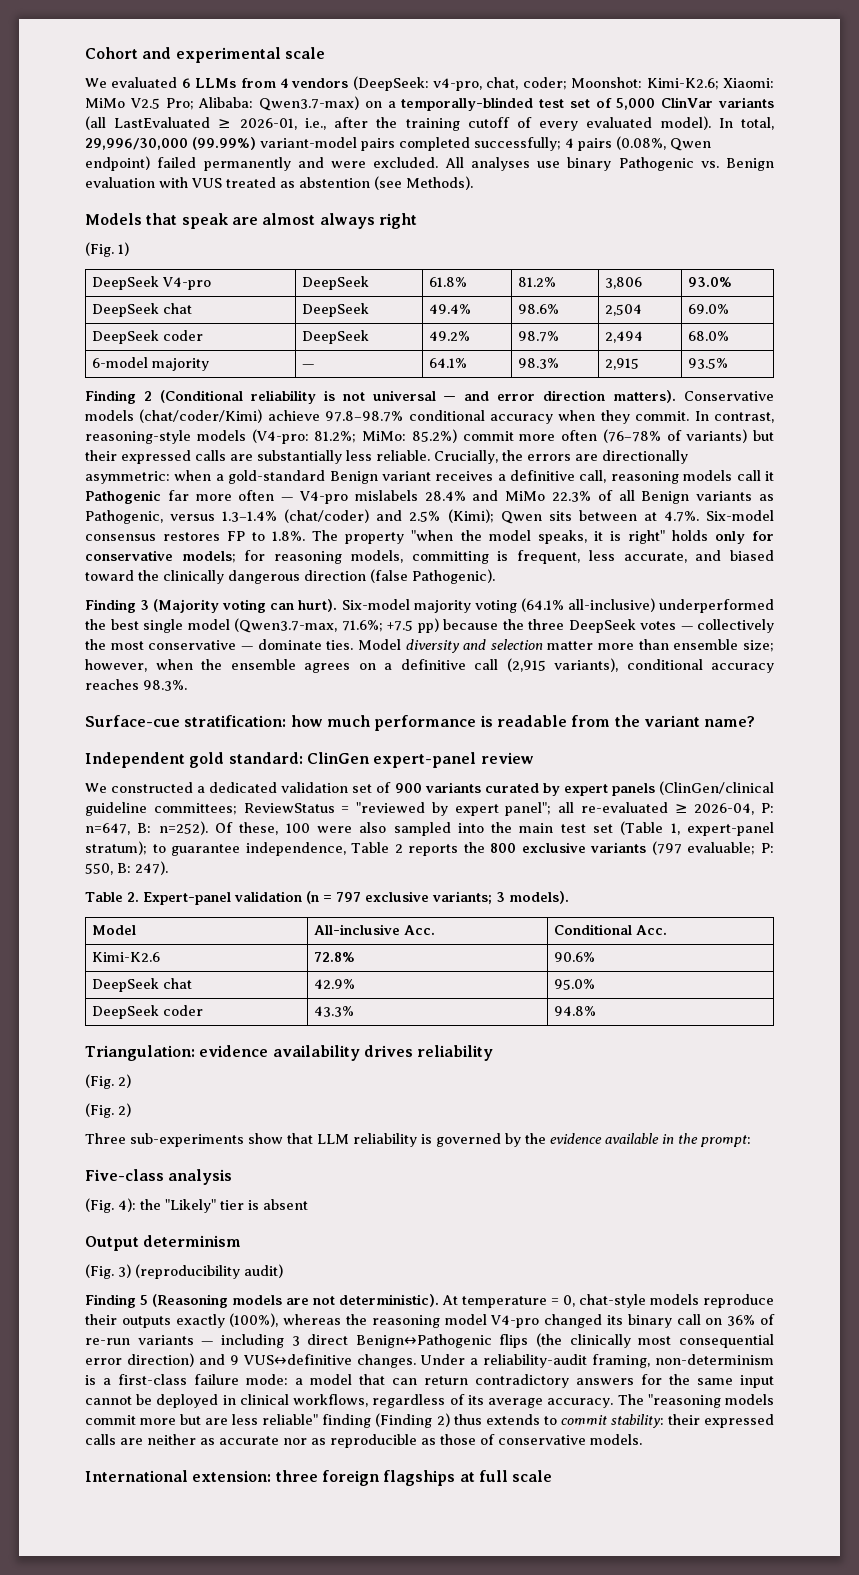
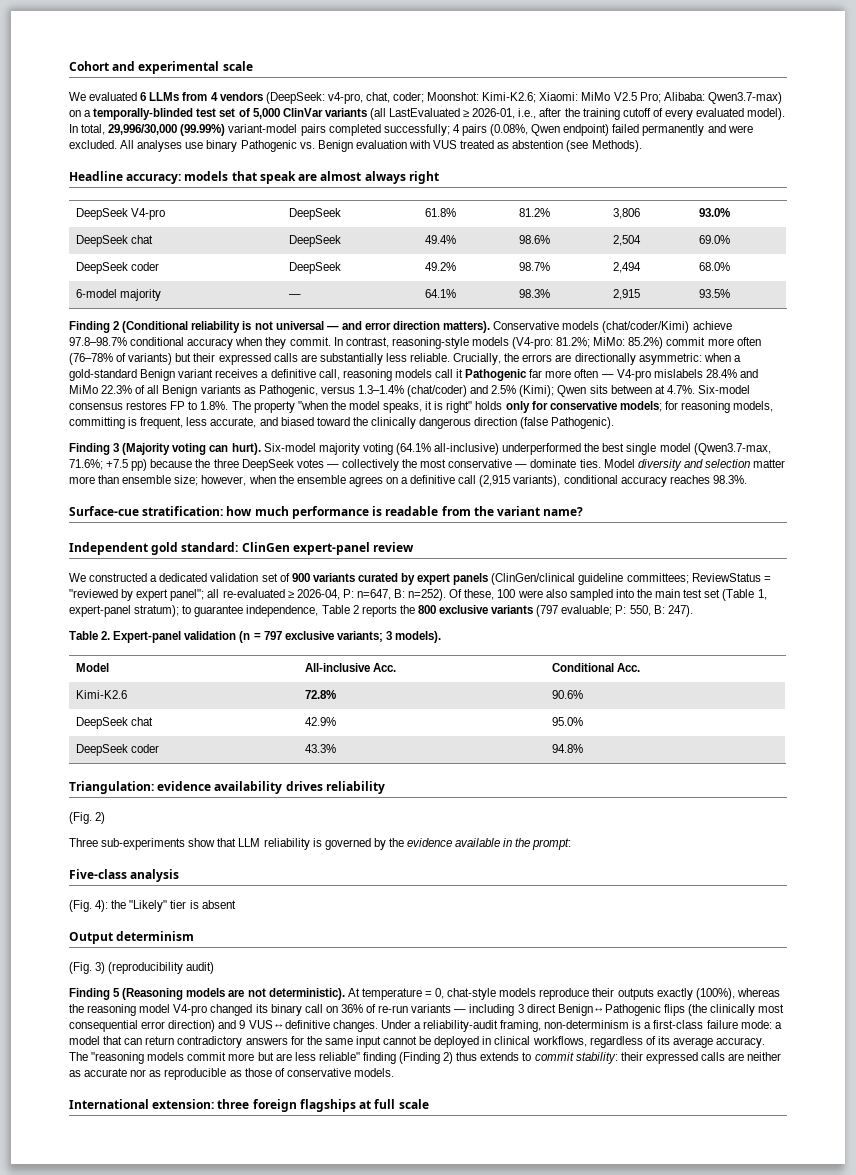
- Models that speak are almost always right
+ Headline accuracy: models that speak are almost always right
- (Fig. 1)
  Triangulation: evidence availability drives reliability
- (Fig. 2)

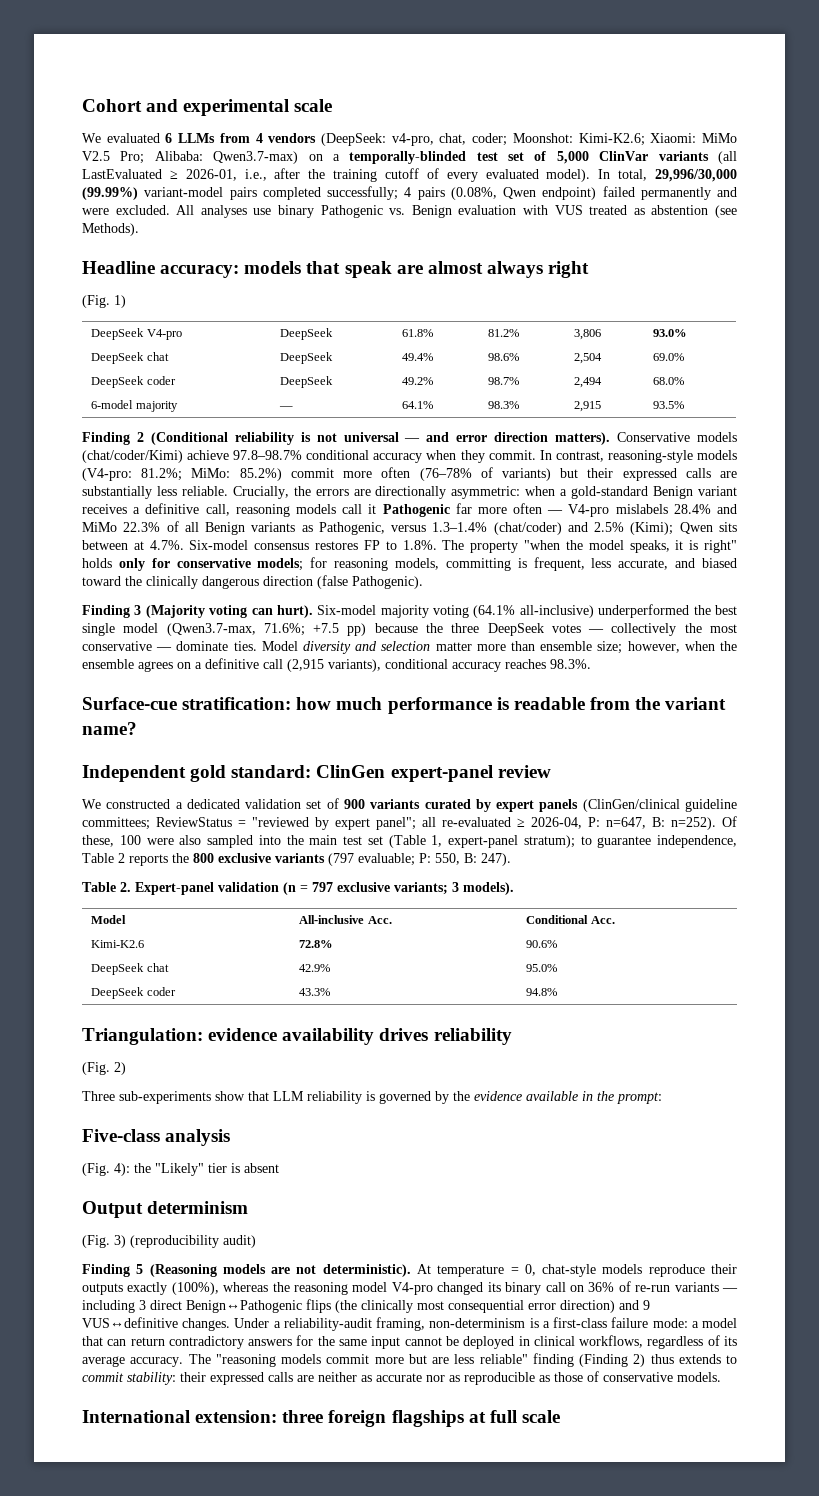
+ (Fig. 1)

